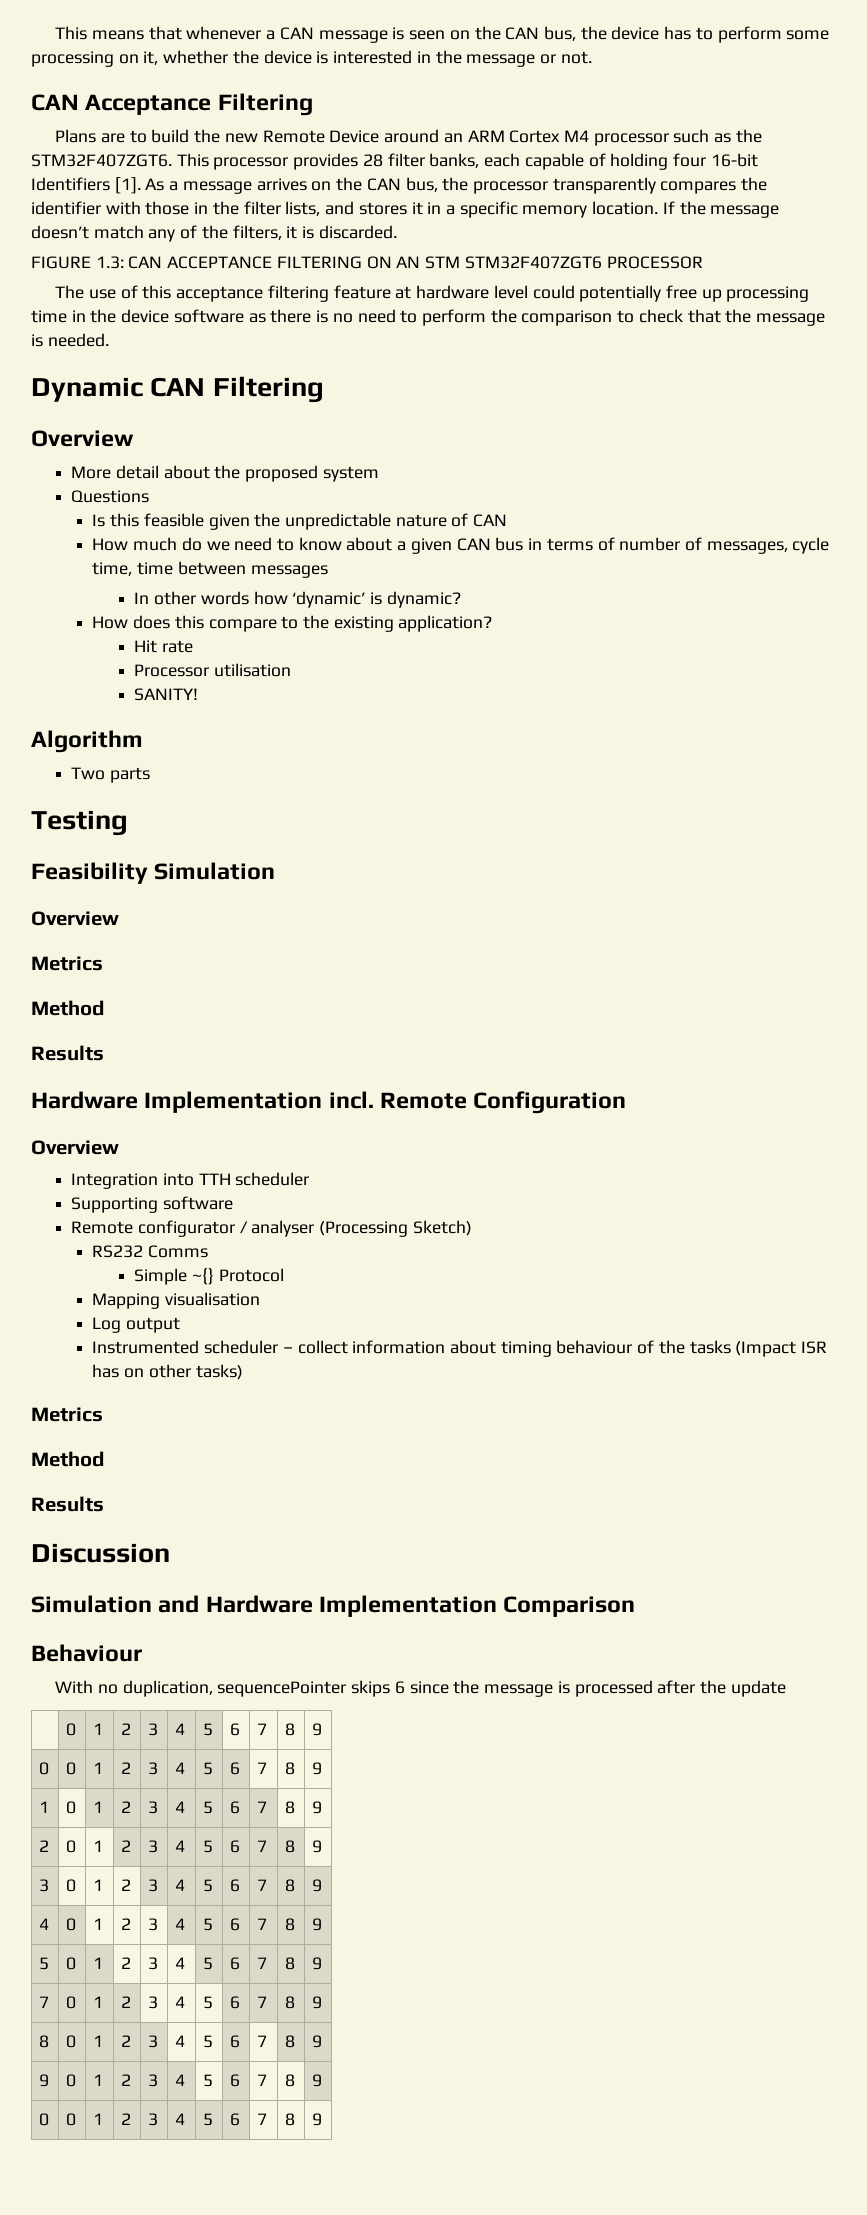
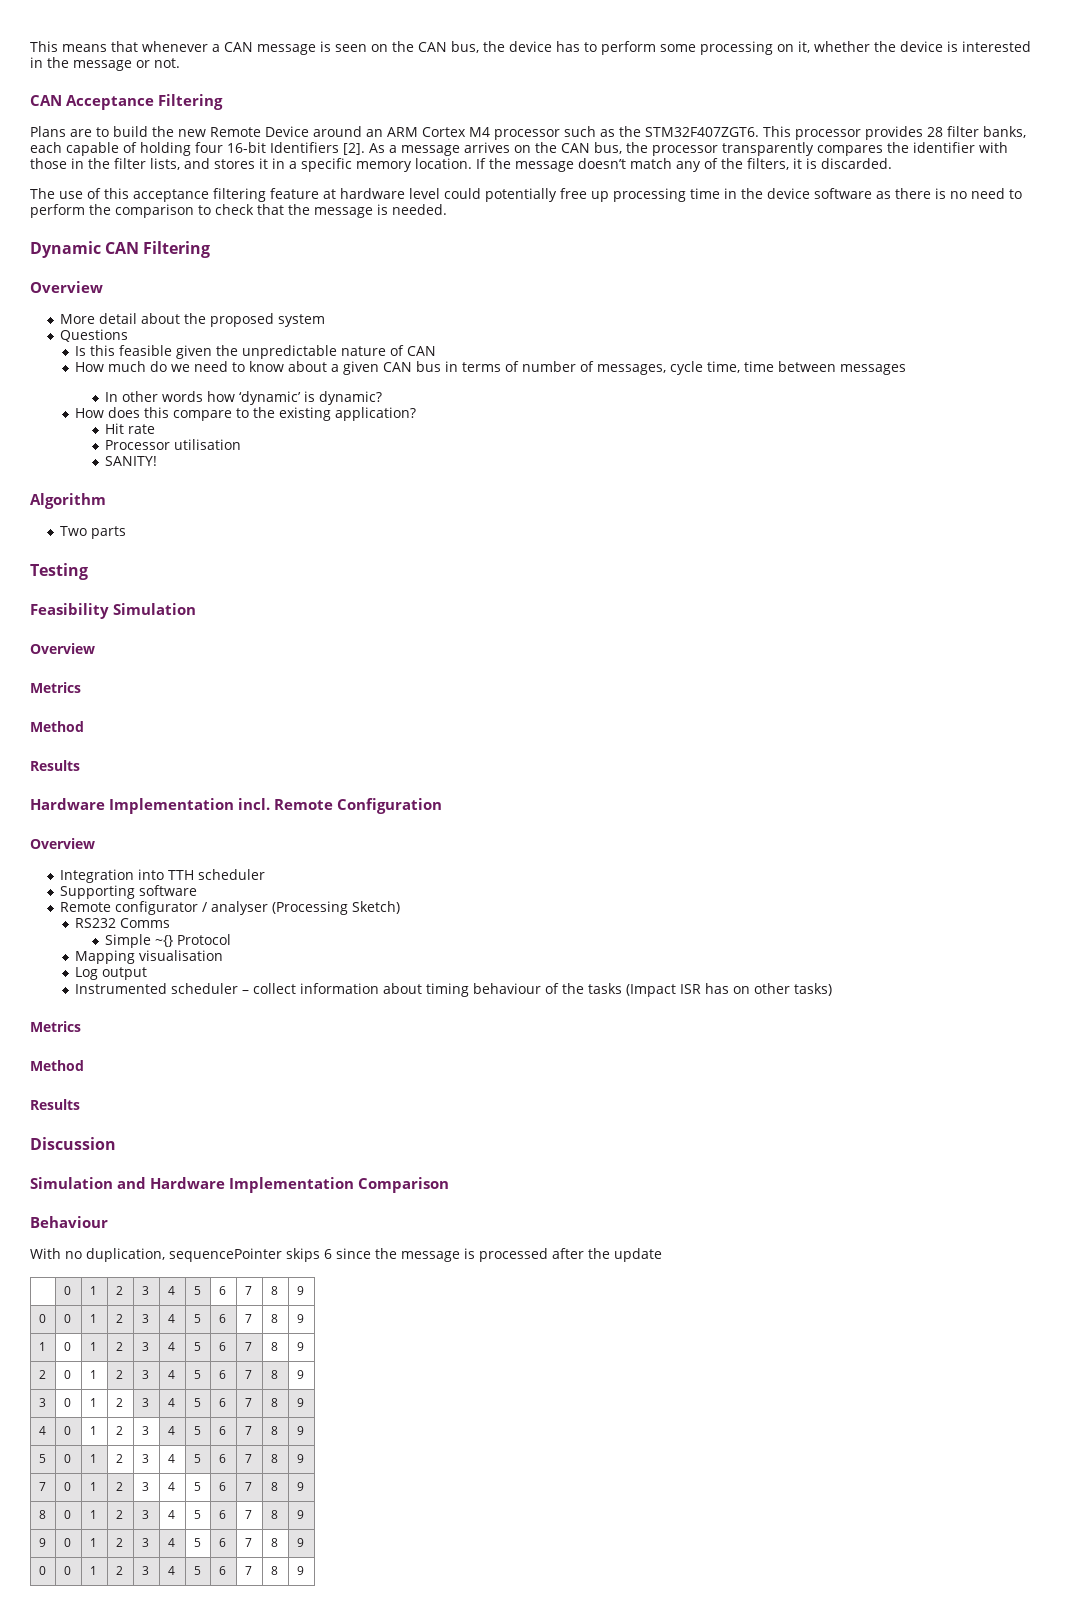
- This processor provides 28 filter banks, each capable of holding four 16-bit Identifiers [1].
+ This processor provides 28 filter banks, each capable of holding four 16-bit Identifiers [2].
- FIGURE 1.3: CAN ACCEPTANCE FILTERING ON AN STM STM32F407ZGT6 PROCESSOR

